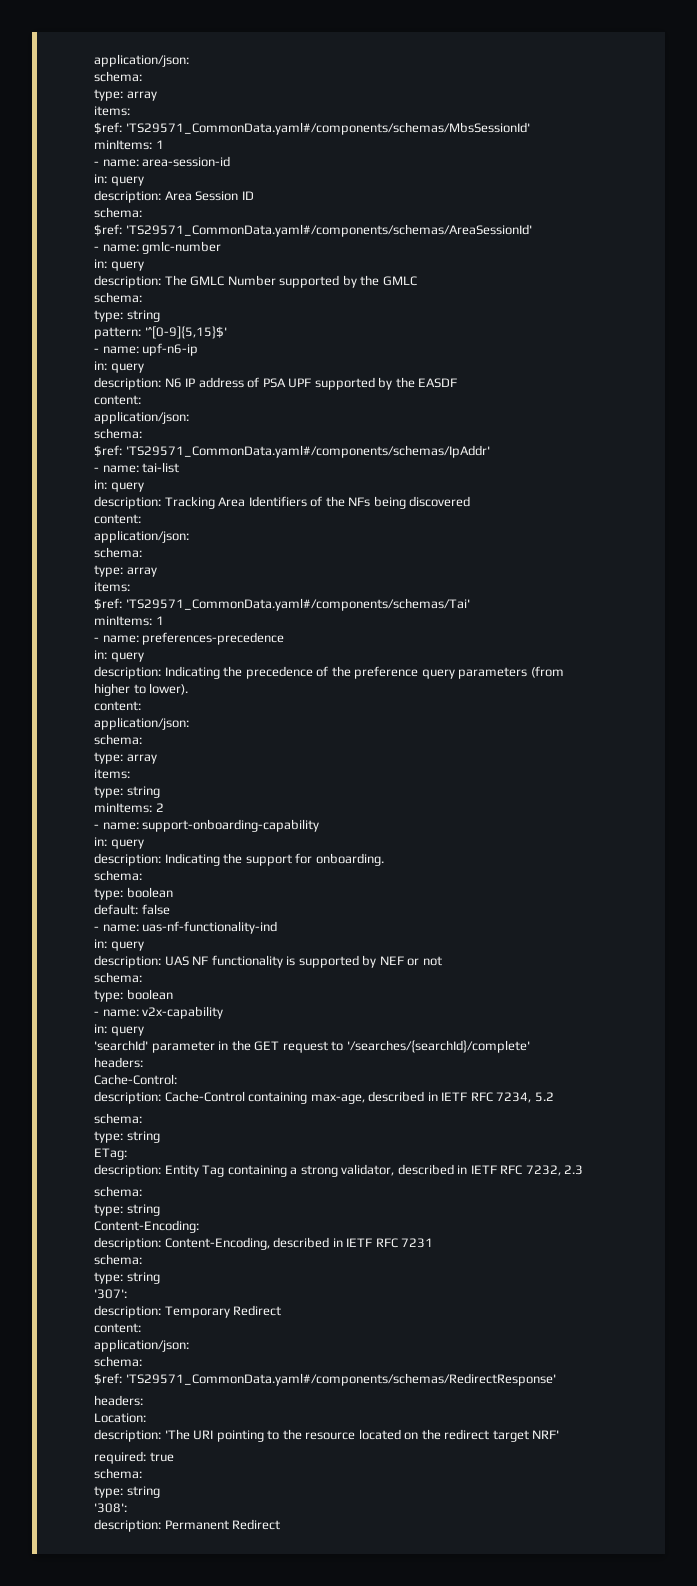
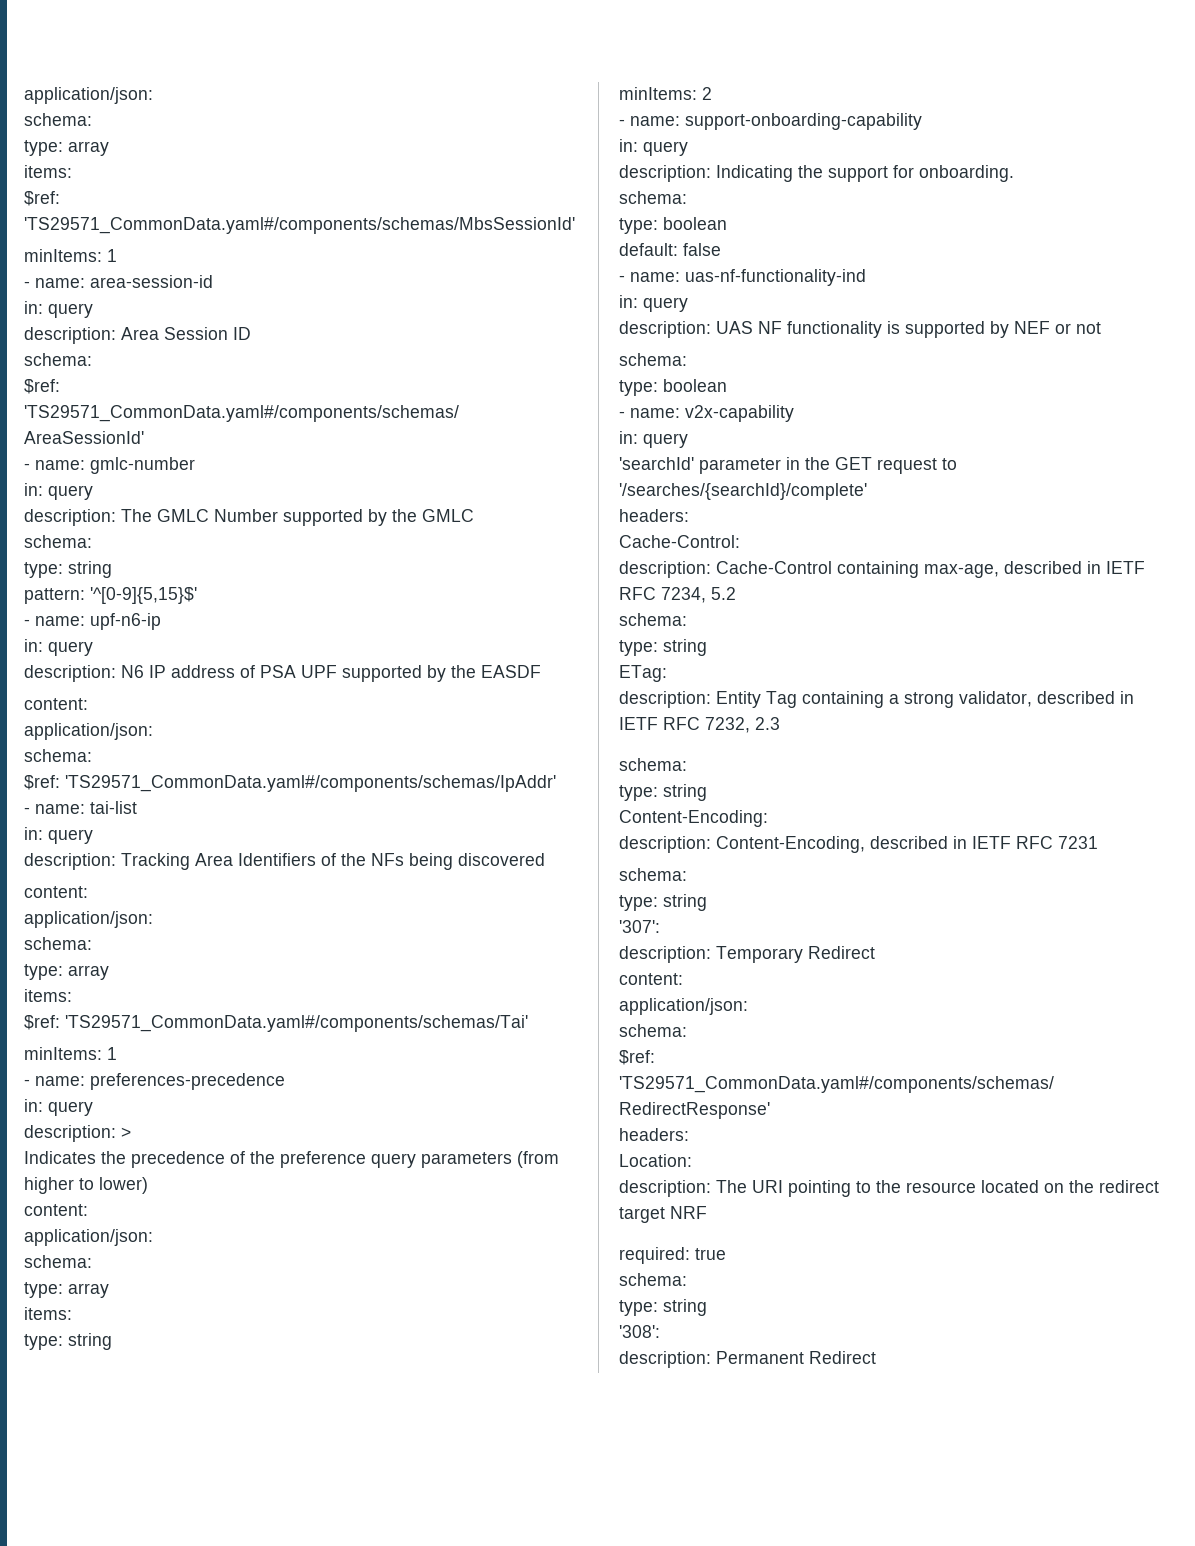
- description: Indicating the precedence of the preference query parameters (from higher to lower).
+ description: >
+ Indicates the precedence of the preference query parameters (from higher to lower)
- description: 'The URI pointing to the resource located on the redirect target NRF'
+ description: The URI pointing to the resource located on the redirect target NRF

